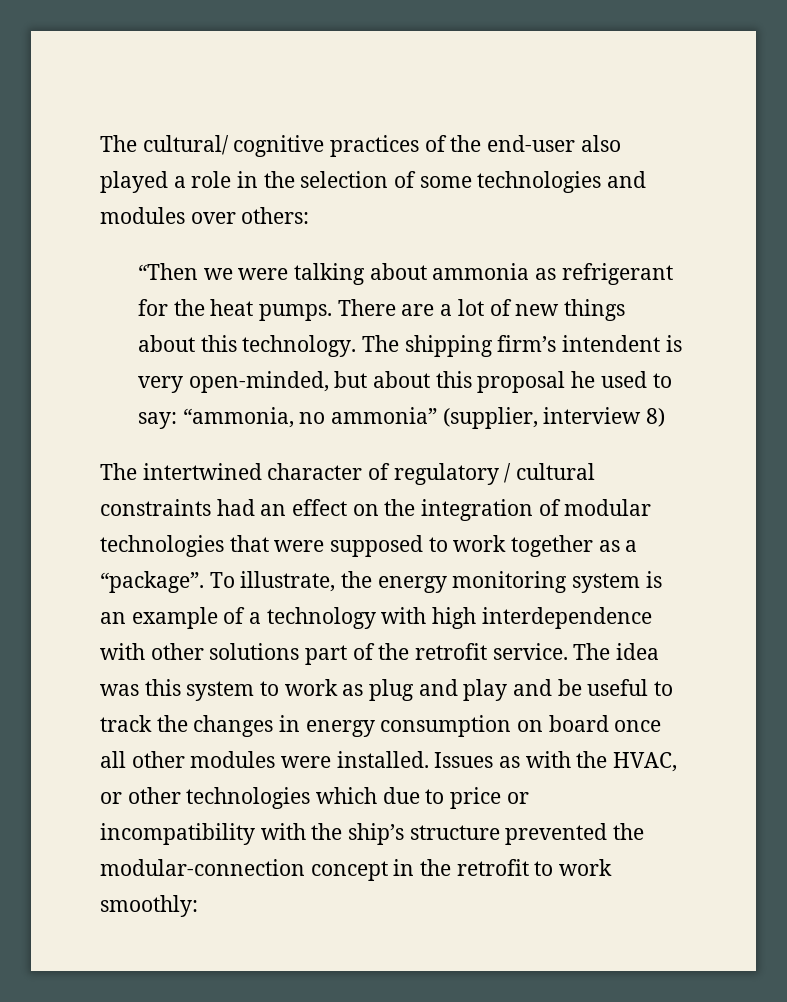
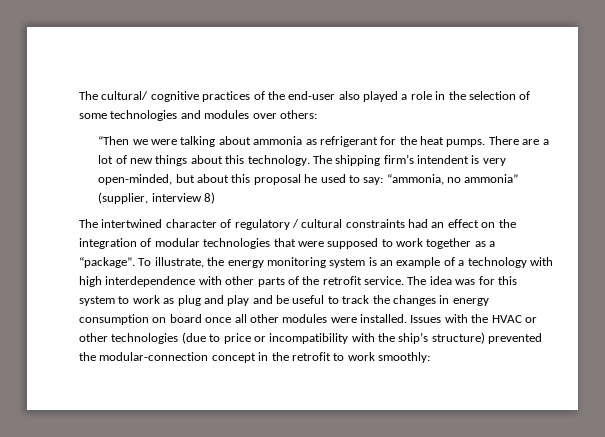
- To illustrate, the energy monitoring system is an example of a technology with high interdependence with other solutions part of the retrofit service.
+ To illustrate, the energy monitoring system is an example of a technology with high interdependence with other parts of the retrofit service.
- The idea was this system to work as plug and play and be useful to track the changes in energy consumption on board once all other modules were installed.
+ The idea was for this system to work as plug and play and be useful to track the changes in energy consumption on board once all other modules were installed.
- Issues as with the HVAC, or other technologies which due to price or incompatibility with the ship’s structure prevented the modular-connection concept in the retrofit to work smoothly:
+ Issues with the HVAC or other technologies (due to price or incompatibility with the ship’s structure) prevented the modular-connection concept in the retrofit to work smoothly:

